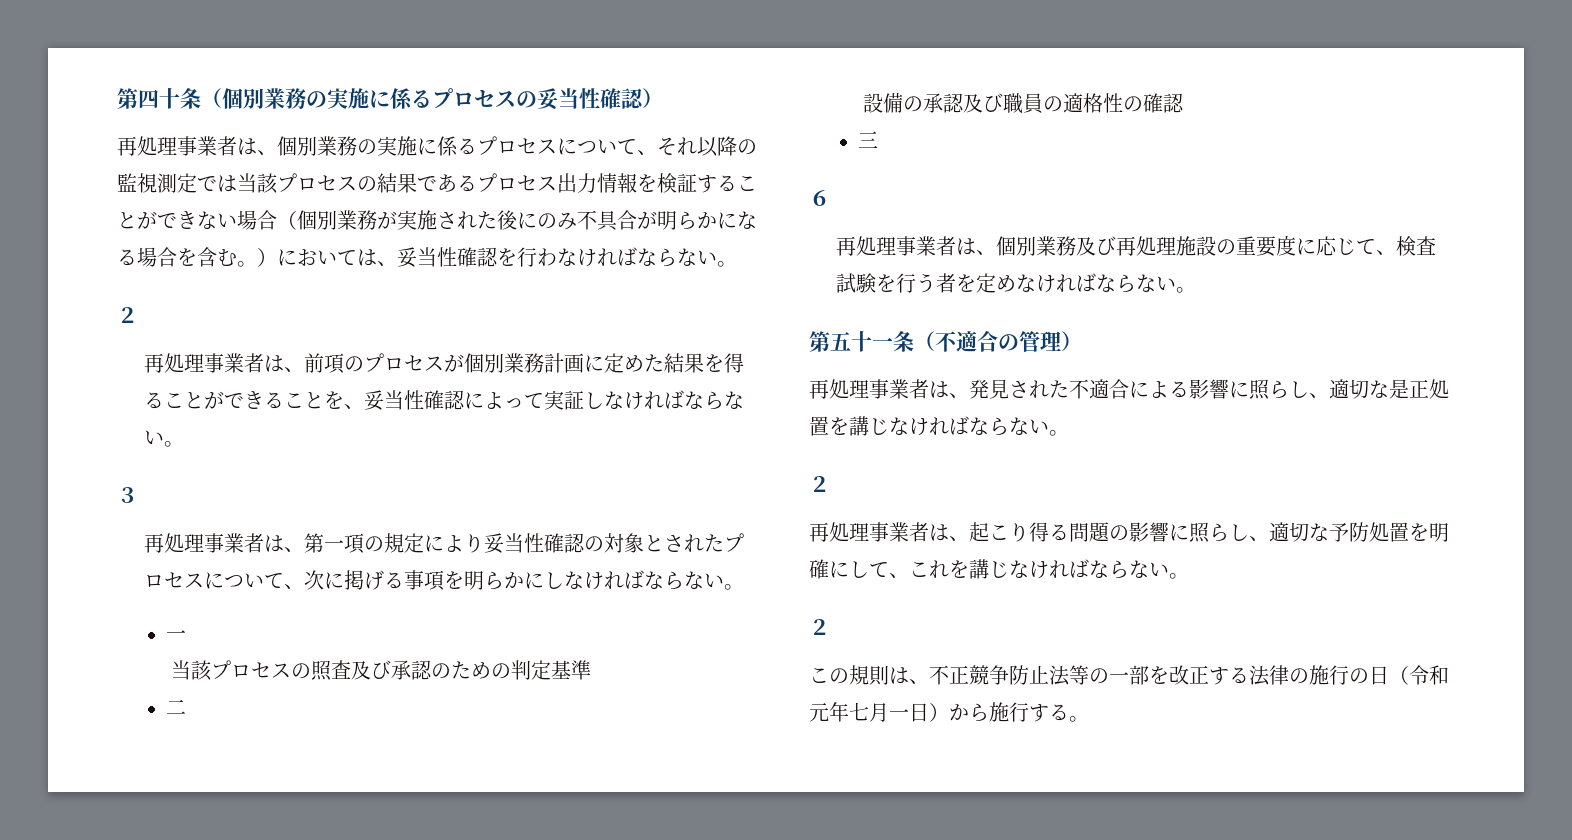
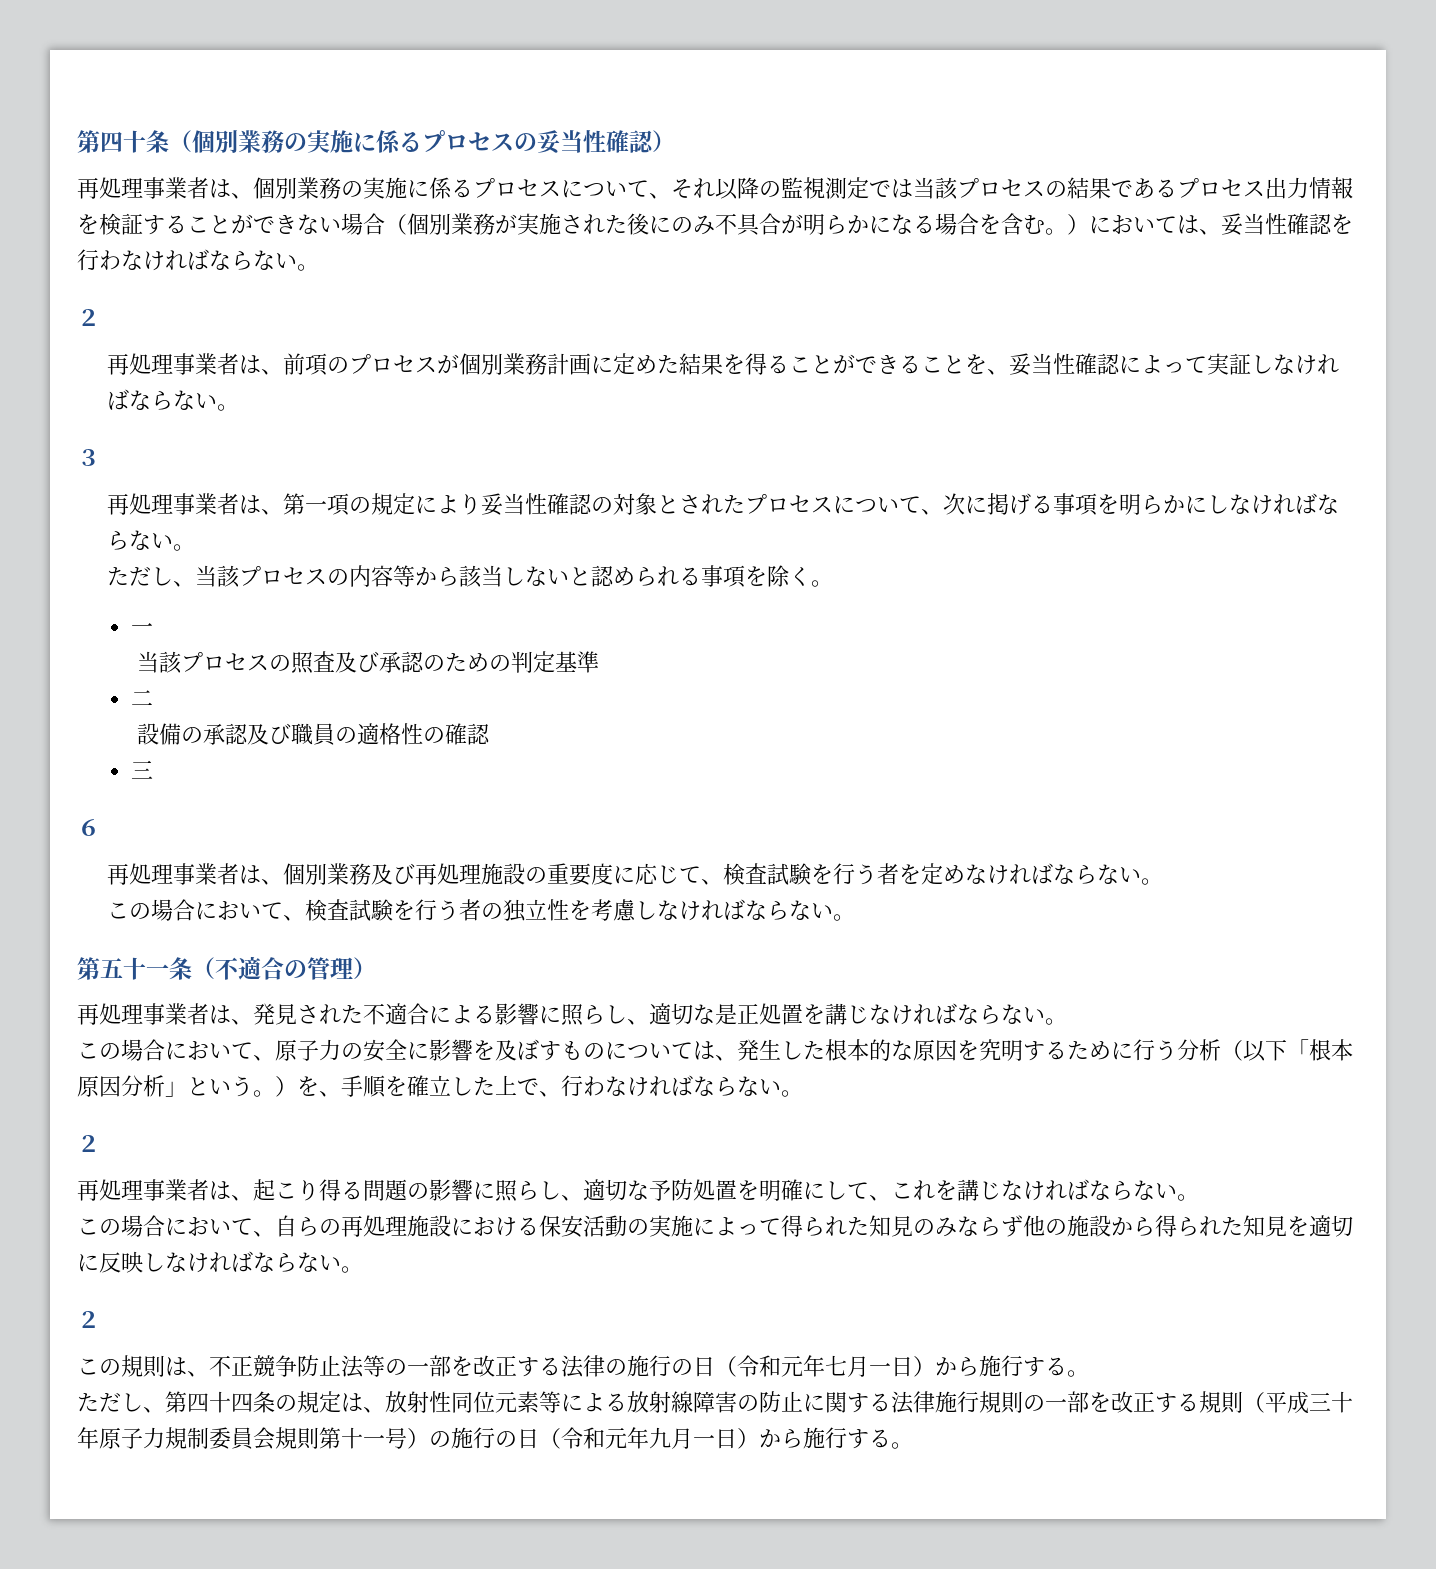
+ ただし、当該プロセスの内容等から該当しないと認められる事項を除く。
+ この場合において、検査試験を行う者の独立性を考慮しなければならない。
+ この場合において、原子力の安全に影響を及ぼすものについては、発生した根本的な原因を究明するために行う分析（以下「根本原因分析」という。）を、手順を確立した上で、行わなければならない。
+ この場合において、自らの再処理施設における保安活動の実施によって得られた知見のみならず他の施設から得られた知見を適切に反映しなければならない。
+ ただし、第四十四条の規定は、放射性同位元素等による放射線障害の防止に関する法律施行規則の一部を改正する規則（平成三十年原子力規制委員会規則第十一号）の施行の日（令和元年九月一日）から施行する。

